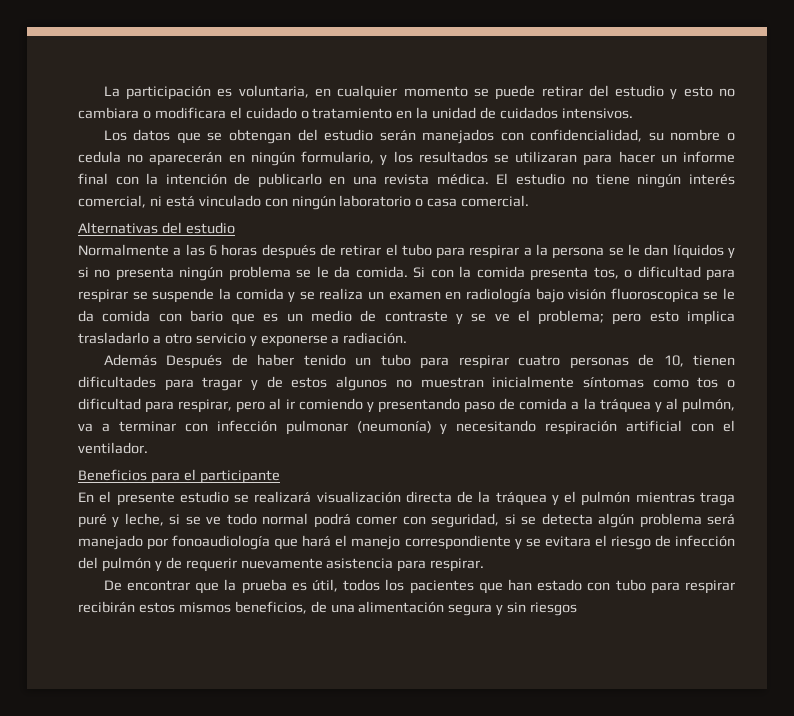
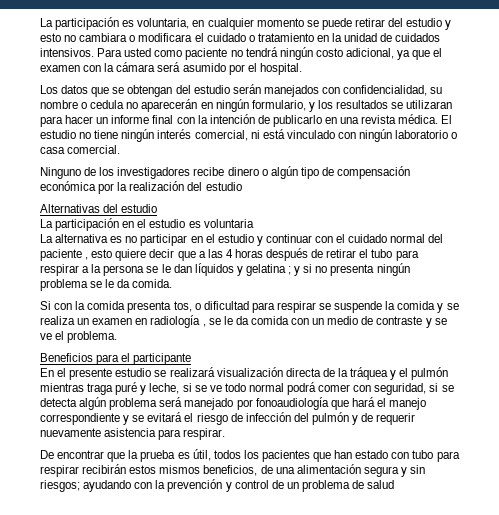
+ Para usted como paciente no tendrá ningún costo adicional, ya que el examen con la cámara será asumido por el hospital.
+ Ninguno de los investigadores recibe dinero o algún tipo de compensación económica por la realización del estudio
  Alternativas del estudio
- Normalmente a las 6 horas después de retirar el tubo para respirar a la persona se le dan líquidos y si no presenta ningún problema se le da comida. Si con la comida presenta tos, o dificultad para respirar se suspende la comida y se realiza un examen en radiología bajo visión fluoroscopica se le da comida con bario que es un medio de contraste y se ve el problema; pero esto implica trasladarlo a otro servicio y exponerse a radiación.
- Además Después de haber tenido un tubo para respirar cuatro personas de 10, tienen dificultades para tragar y de estos algunos no muestran inicialmente síntomas como tos o dificultad para respirar, pero al ir comiendo y presentando paso de comida a la tráquea y al pulmón, va a terminar con infección pulmonar (neumonía) y necesitando respiración artificial con el ventilador.
+ La participación en el estudio es voluntaria
+ La alternativa es no participar en el estudio y continuar con el cuidado normal del paciente , esto quiere decir que a las 4 horas después de retirar el tubo para respirar a la persona se le dan líquidos y gelatina ; y si no presenta ningún problema se le da comida.
+ Si con la comida presenta tos, o dificultad para respirar se suspende la comida y se realiza un examen en radiología , se le da comida con un medio de contraste y se ve el problema.
- En el presente estudio se realizará visualización directa de la tráquea y el pulmón mientras traga puré y leche, si se ve todo normal podrá comer con seguridad, si se detecta algún problema será manejado por fonoaudiología que hará el manejo correspondiente y se evitara el riesgo de infección del pulmón y de requerir nuevamente asistencia para respirar.
+ En el presente estudio se realizará visualización directa de la tráquea y el pulmón mientras traga puré y leche, si se ve todo normal podrá comer con seguridad, si se detecta algún problema será manejado por fonoaudiología que hará el manejo correspondiente y se evitará el riesgo de infección del pulmón y de requerir nuevamente asistencia para respirar.
- De encontrar que la prueba es útil, todos los pacientes que han estado con tubo para respirar recibirán estos mismos beneficios, de una alimentación segura y sin riesgos
+ De encontrar que la prueba es útil, todos los pacientes que han estado con tubo para respirar recibirán estos mismos beneficios, de una alimentación segura y sin riesgos; ayudando con la prevención y control de un problema de salud

